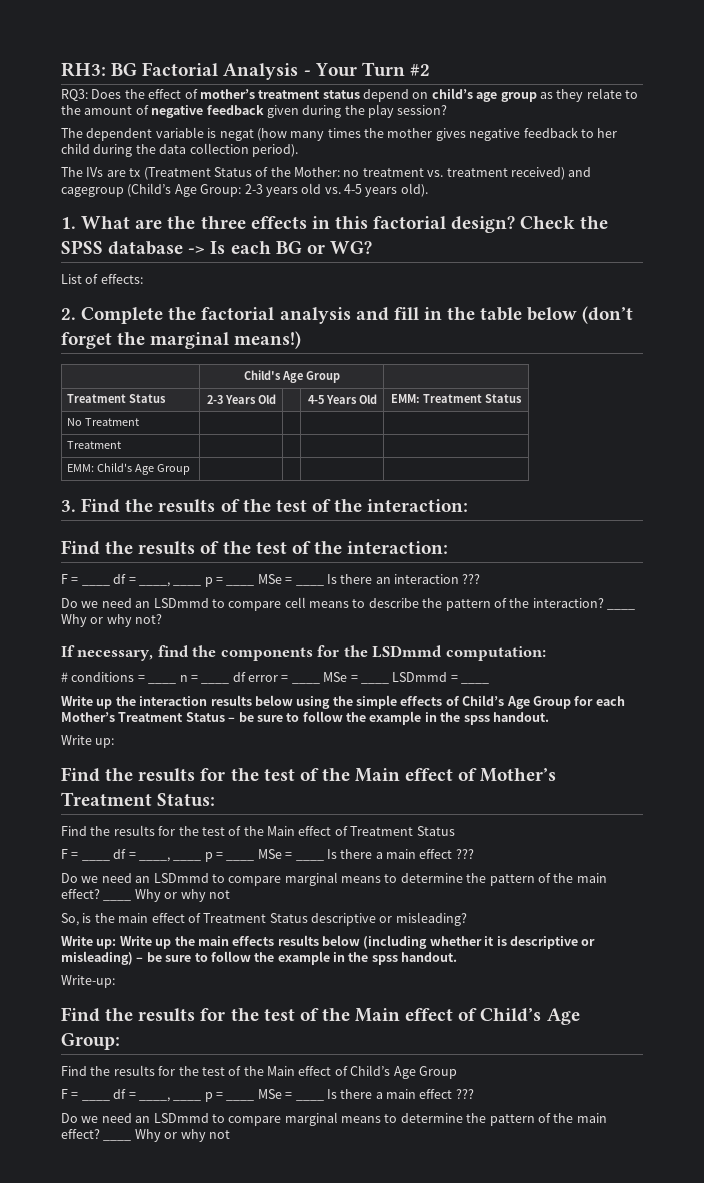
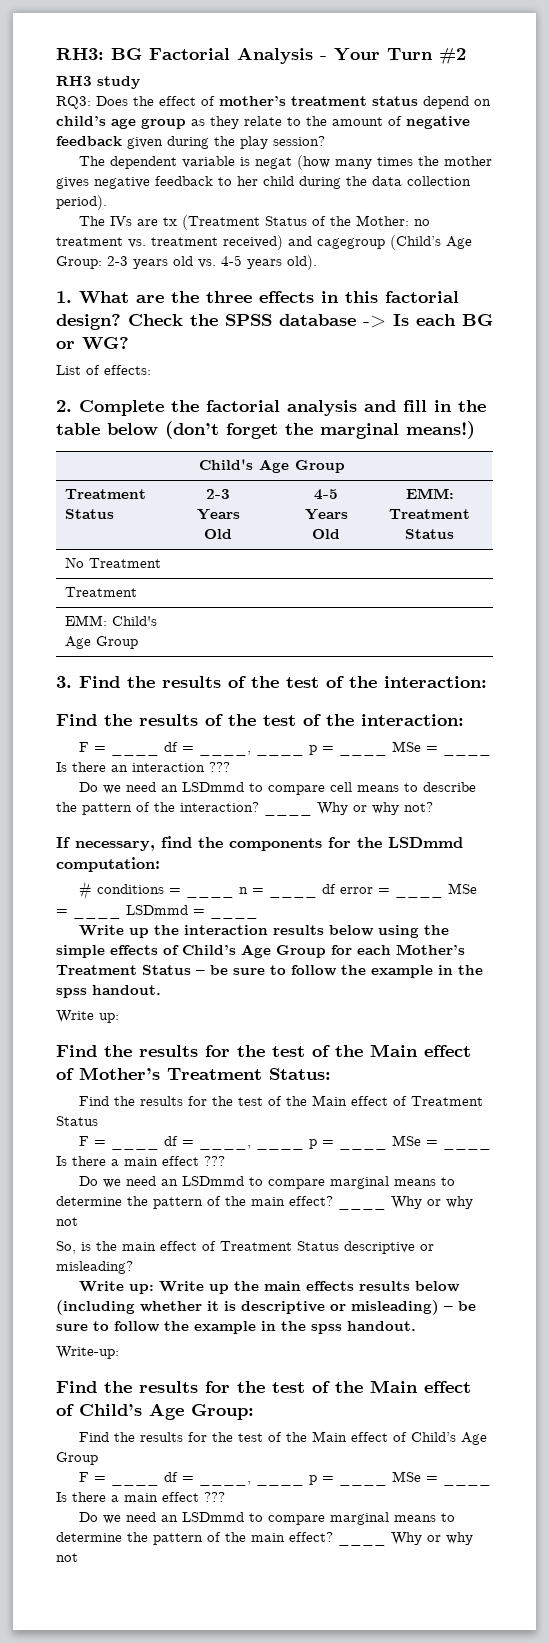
+ RH3 study

